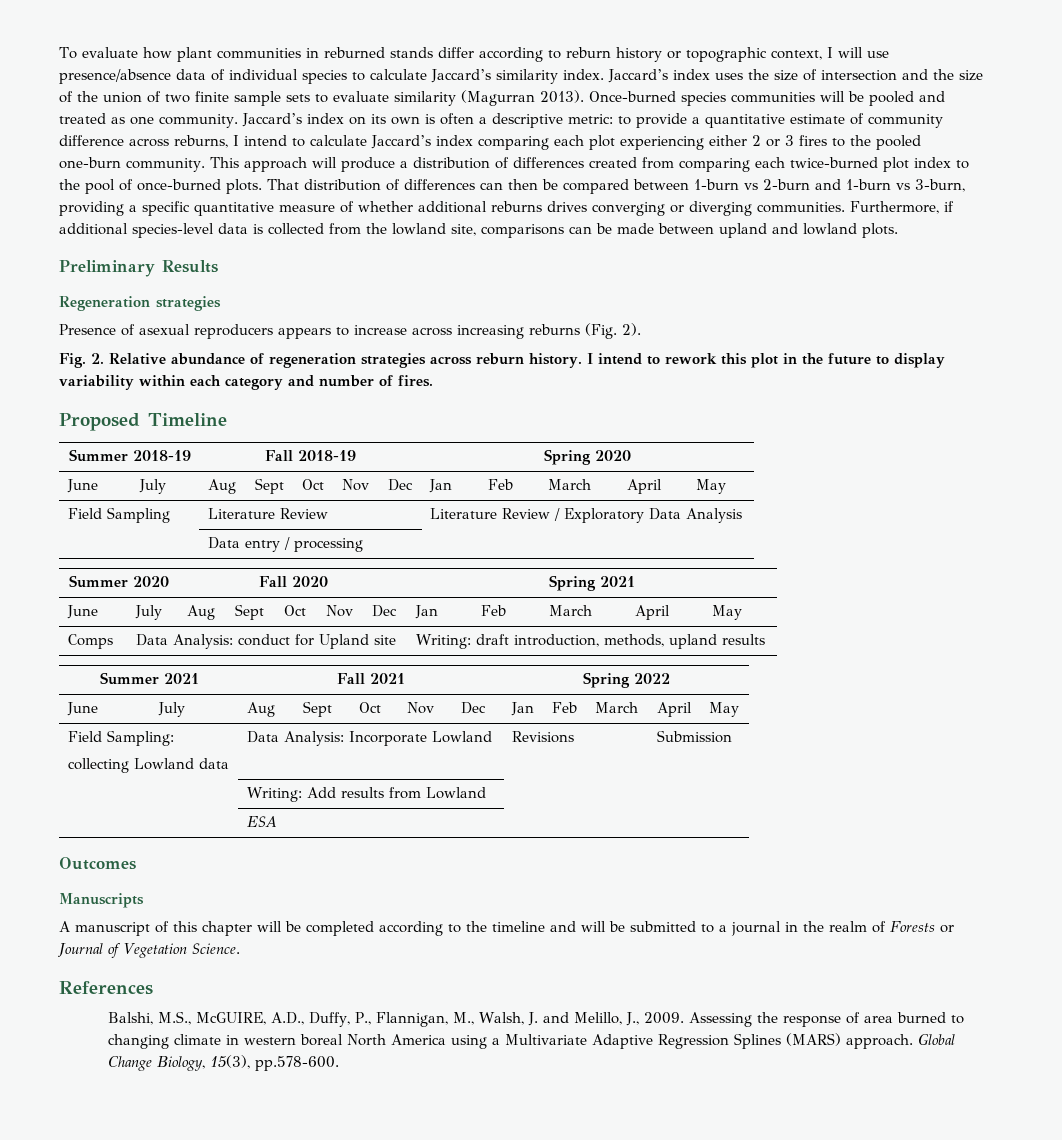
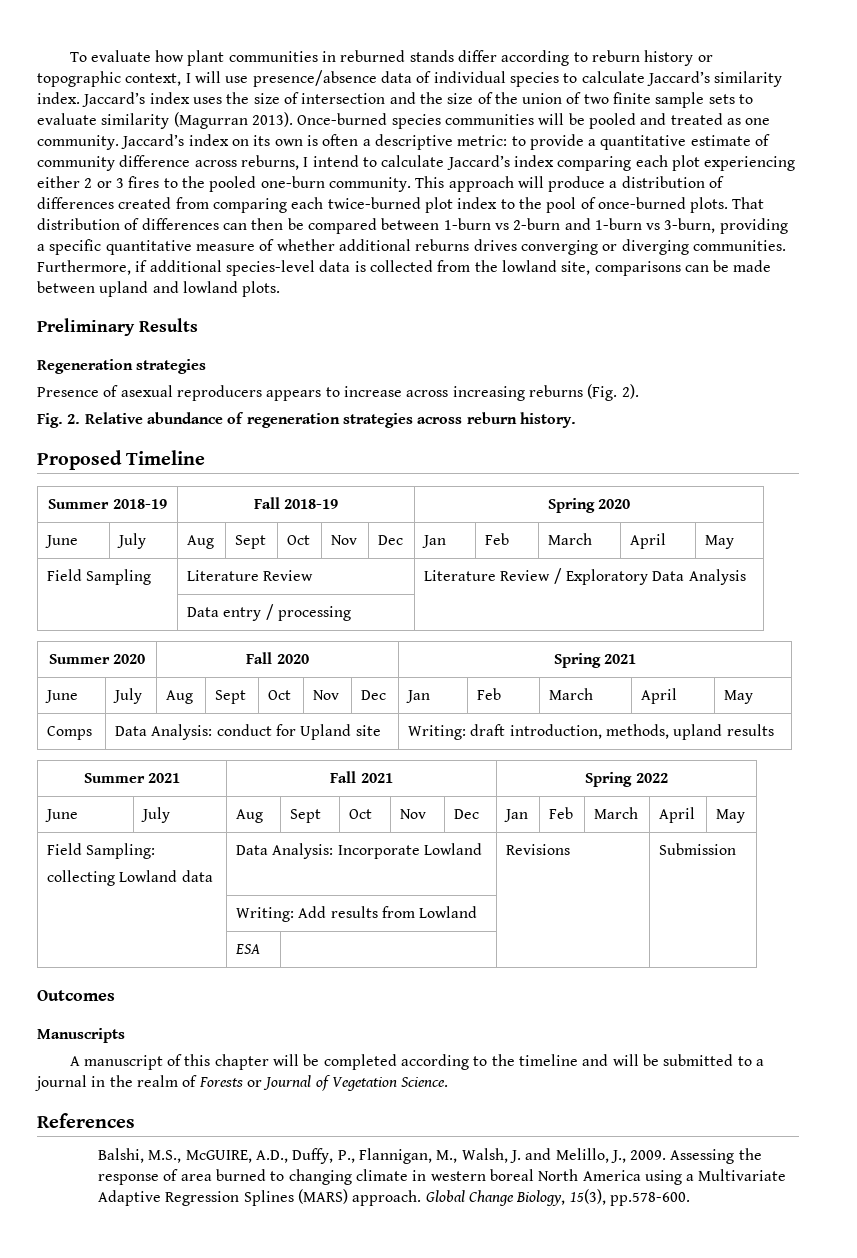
- I intend to rework this plot in the future to display variability within each category and number of fires.

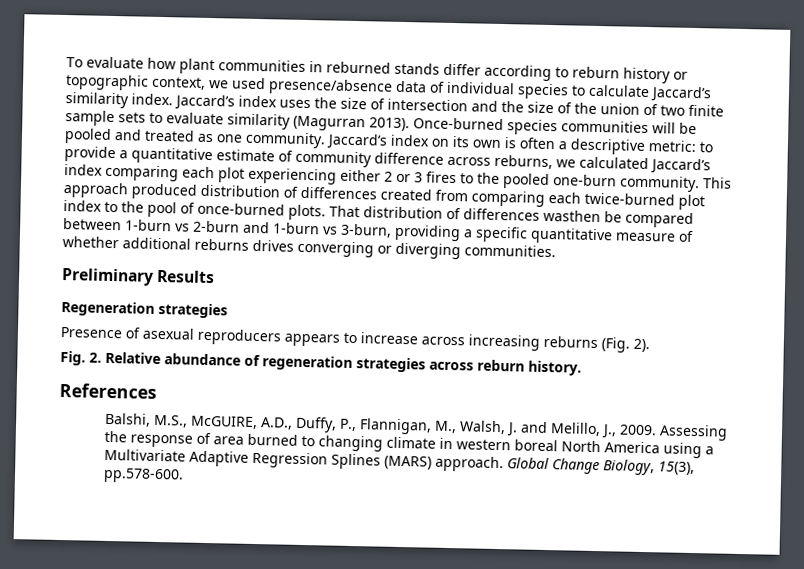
- To evaluate how plant communities in reburned stands differ according to reburn history or topographic context, I will use presence/absence data of individual species to calculate Jaccard’s similarity index.
+ To evaluate how plant communities in reburned stands differ according to reburn history or topographic context, we used presence/absence data of individual species to calculate Jaccard’s similarity index.
- Jaccard’s index on its own is often a descriptive metric: to provide a quantitative estimate of community difference across reburns, I intend to calculate Jaccard’s index comparing each plot experiencing either 2 or 3 fires to the pooled one-burn community.
+ Jaccard’s index on its own is often a descriptive metric: to provide a quantitative estimate of community difference across reburns, we calculated Jaccard’s index comparing each plot experiencing either 2 or 3 fires to the pooled one-burn community.
- This approach will produce a distribution of differences created from comparing each twice-burned plot index to the pool of once-burned plots.
+ This approach produced distribution of differences created from comparing each twice-burned plot index to the pool of once-burned plots.
- That distribution of differences can then be compared between 1-burn vs 2-burn and 1-burn vs 3-burn, providing a specific quantitative measure of whether additional reburns drives converging or diverging communities. Furthermore, if additional species-level data is collected from the lowland site, comparisons can be made between upland and lowland plots.
+ That distribution of differences wasthen be compared between 1-burn vs 2-burn and 1-burn vs 3-burn, providing a specific quantitative measure of whether additional reburns drives converging or diverging communities.
- Proposed Timeline
- Summer 2018-19 | Fall 2018-19 | Spring 2020
- June | July | Aug | Sept | Oct | Nov | Dec | Jan | Feb | March | April | May
- Field Sampling | Literature Review | Literature Review / Exploratory Data Analysis
- | Data entry / processing |
- Summer 2020 | Fall 2020 | Spring 2021
- June | July | Aug | Sept | Oct | Nov | Dec | Jan | Feb | March | April | May
- Comps | Data Analysis: conduct for Upland site | Writing: draft introduction, methods, upland results
- Summer 2021 | Fall 2021 | Spring 2022
- June | July | Aug | Sept | Oct | Nov | Dec | Jan | Feb | March | April | May
- Field Sampling:
- collecting Lowland data | Data Analysis: Incorporate Lowland | Revisions | Submission
- | Writing: Add results from Lowland | |
- | ESA | | |
- Outcomes
- Manuscripts
- A manuscript of this chapter will be completed according to the timeline and will be submitted to a journal in the realm of Forests or Journal of Vegetation Science.

